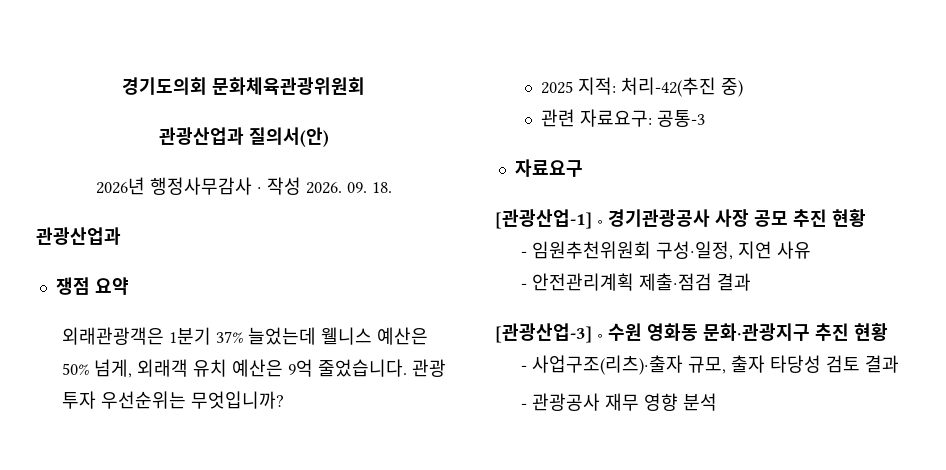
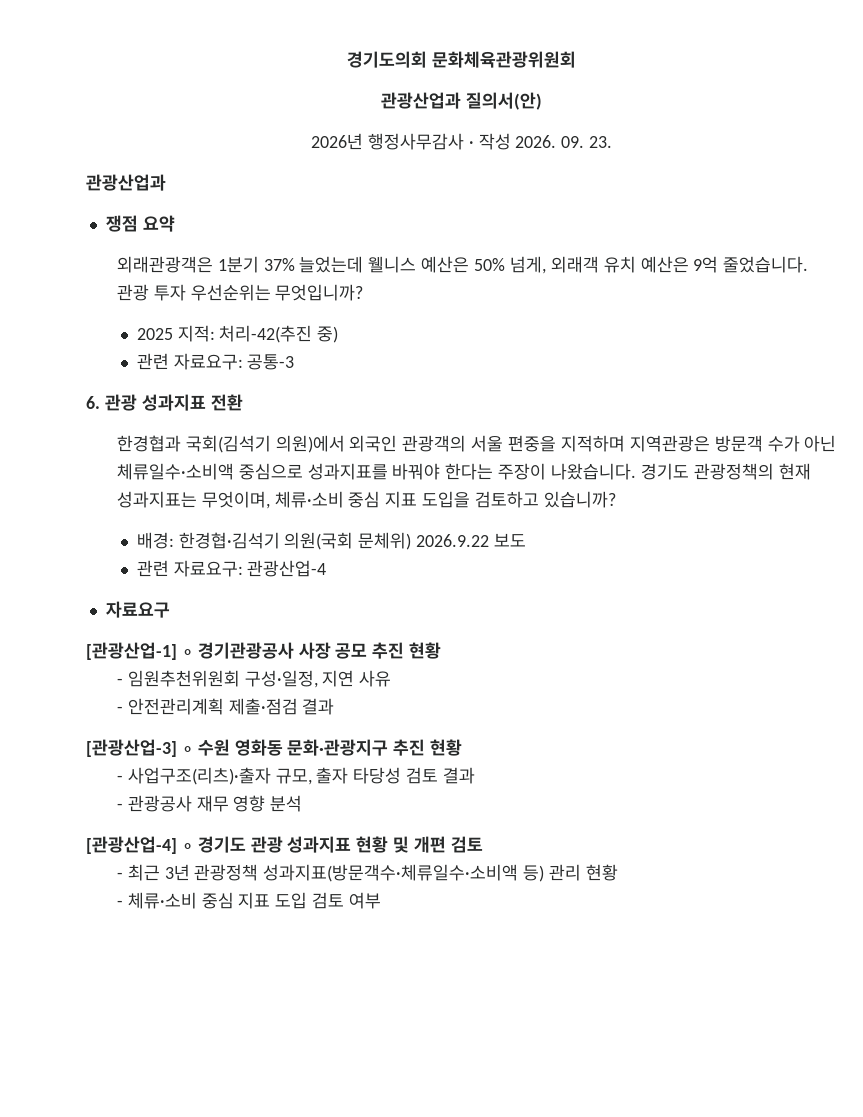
- 09. 18.
+ 09. 23.
+ 6. 관광 성과지표 전환
+ 한경협과 국회(김석기 의원)에서 외국인 관광객의 서울 편중을 지적하며 지역관광은 방문객 수가 아닌 체류일수·소비액 중심으로 성과지표를 바꿔야 한다는 주장이 나왔습니다. 경기도 관광정책의 현재 성과지표는 무엇이며, 체류·소비 중심 지표 도입을 검토하고 있습니까?
+ 배경: 한경협·김석기 의원(국회 문체위) 2026.9.22 보도
+ 관련 자료요구: 관광산업-4
+ [관광산업-4] ∘ 경기도 관광 성과지표 현황 및 개편 검토
+ - 최근 3년 관광정책 성과지표(방문객수·체류일수·소비액 등) 관리 현황
+ - 체류·소비 중심 지표 도입 검토 여부

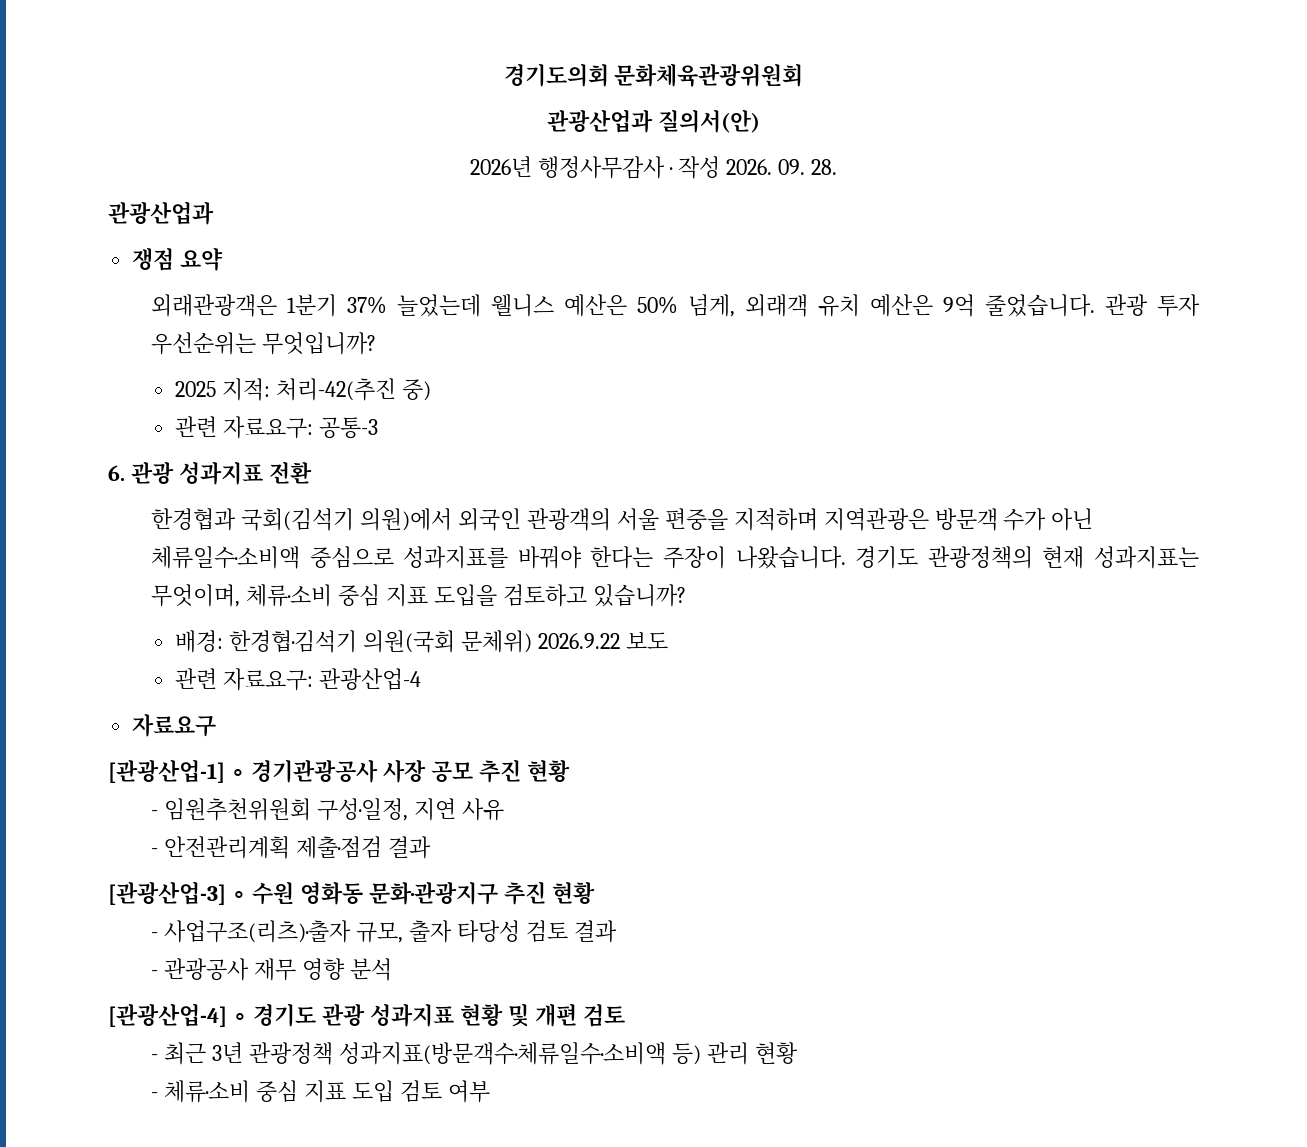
- 09. 23.
+ 09. 28.

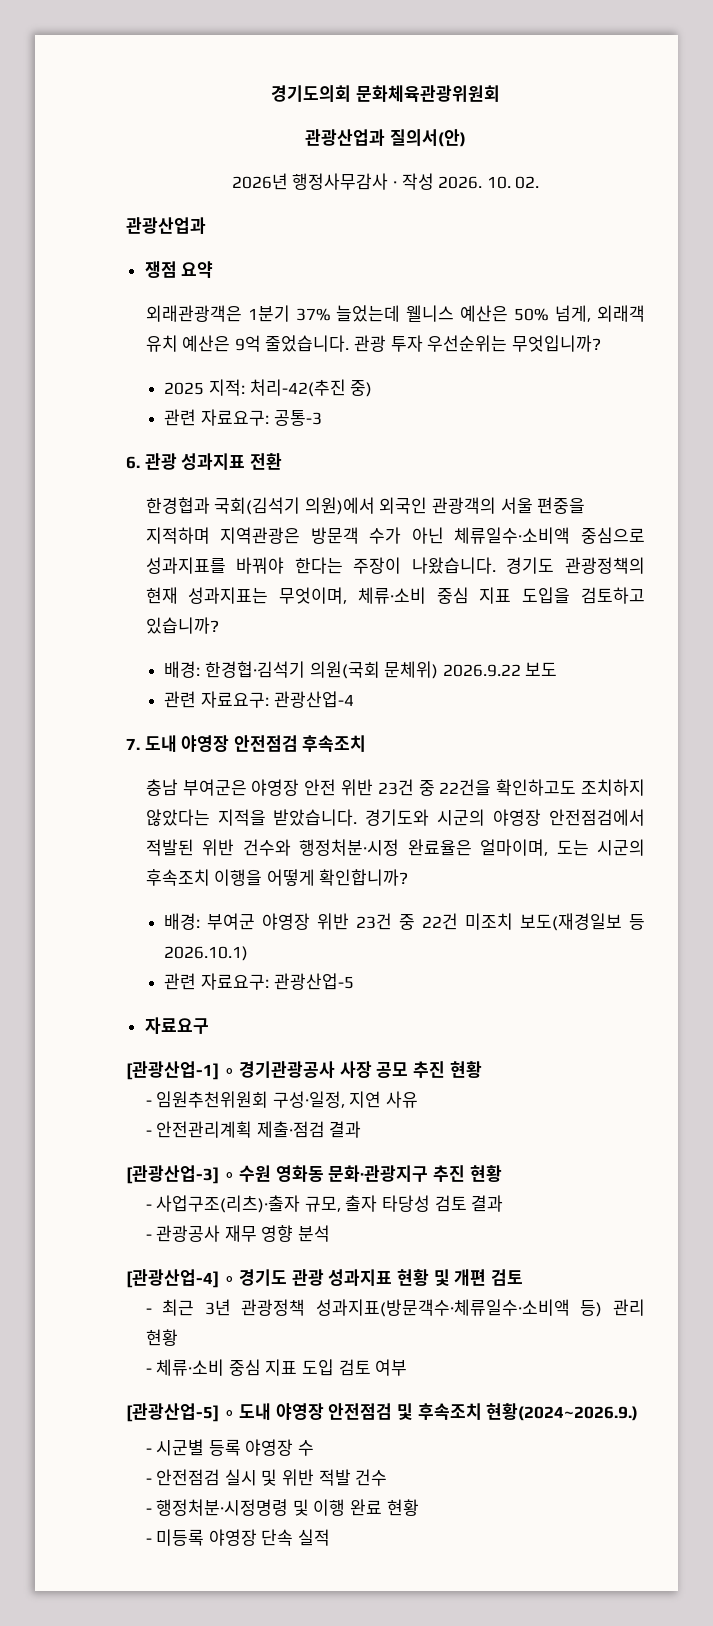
- 09. 28.
+ 10. 02.
+ 7. 도내 야영장 안전점검 후속조치
+ 충남 부여군은 야영장 안전 위반 23건 중 22건을 확인하고도 조치하지 않았다는 지적을 받았습니다. 경기도와 시군의 야영장 안전점검에서 적발된 위반 건수와 행정처분·시정 완료율은 얼마이며, 도는 시군의 후속조치 이행을 어떻게 확인합니까?
+ 배경: 부여군 야영장 위반 23건 중 22건 미조치 보도(재경일보 등 2026.10.1)
+ 관련 자료요구: 관광산업-5
+ [관광산업-5] ∘ 도내 야영장 안전점검 및 후속조치 현황(2024~2026.9.)
+ - 시군별 등록 야영장 수
+ - 안전점검 실시 및 위반 적발 건수
+ - 행정처분·시정명령 및 이행 완료 현황
+ - 미등록 야영장 단속 실적

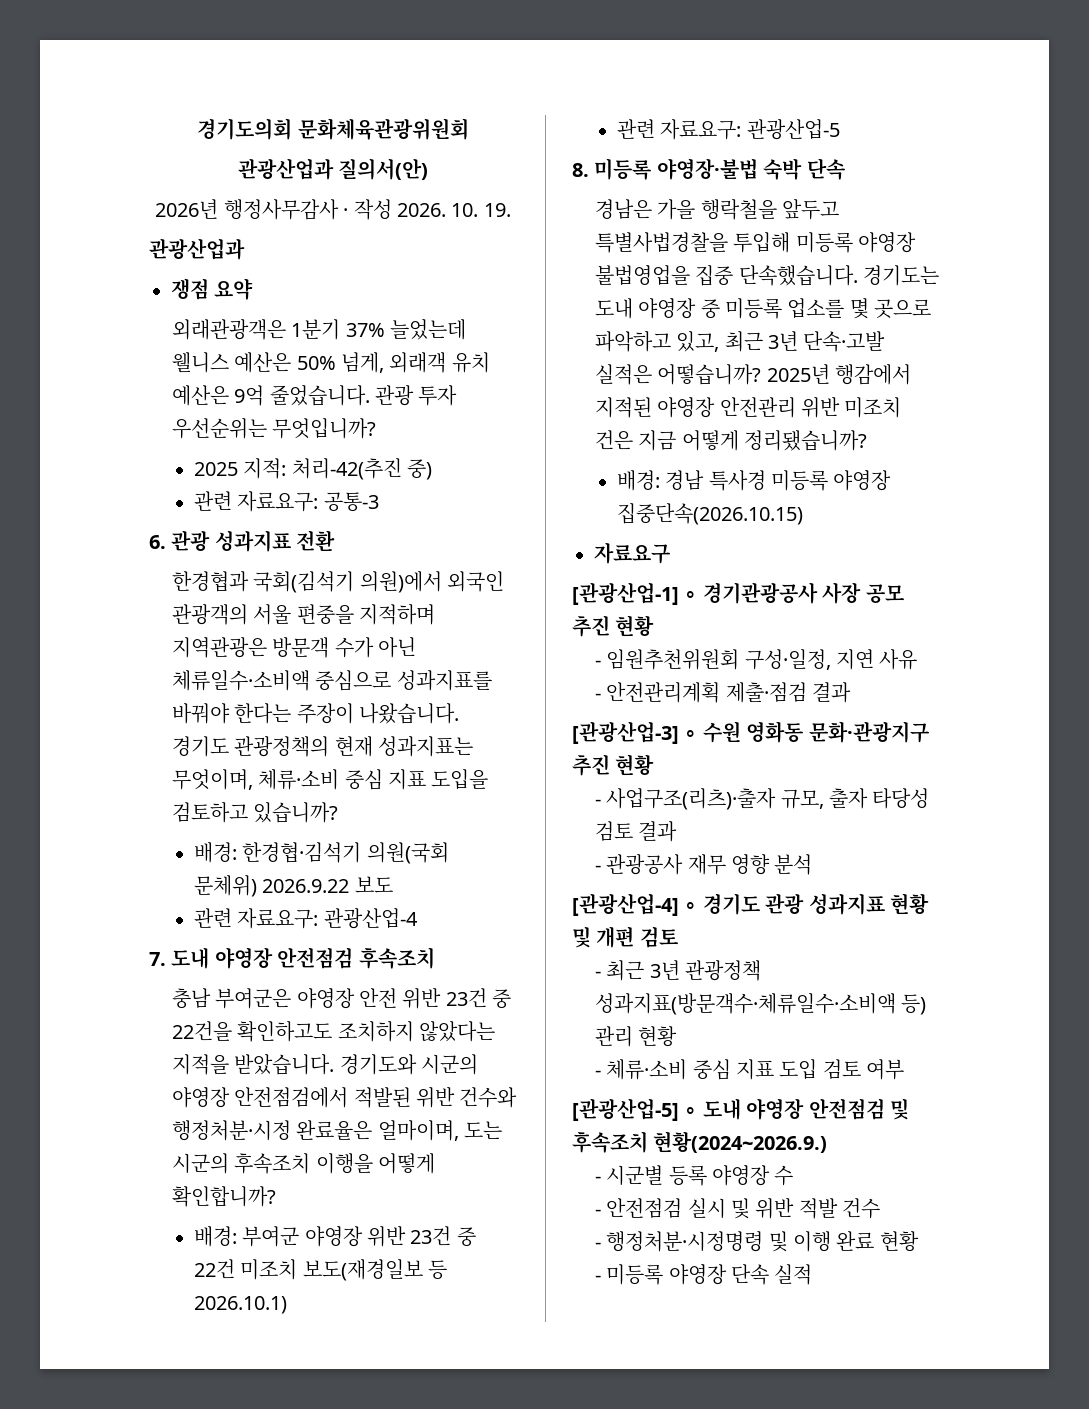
- 10. 02.
+ 10. 19.
+ 8. 미등록 야영장·불법 숙박 단속
+ 경남은 가을 행락철을 앞두고 특별사법경찰을 투입해 미등록 야영장 불법영업을 집중 단속했습니다. 경기도는 도내 야영장 중 미등록 업소를 몇 곳으로 파악하고 있고, 최근 3년 단속·고발 실적은 어떻습니까? 2025년 행감에서 지적된 야영장 안전관리 위반 미조치 건은 지금 어떻게 정리됐습니까?
+ 배경: 경남 특사경 미등록 야영장 집중단속(2026.10.15)

